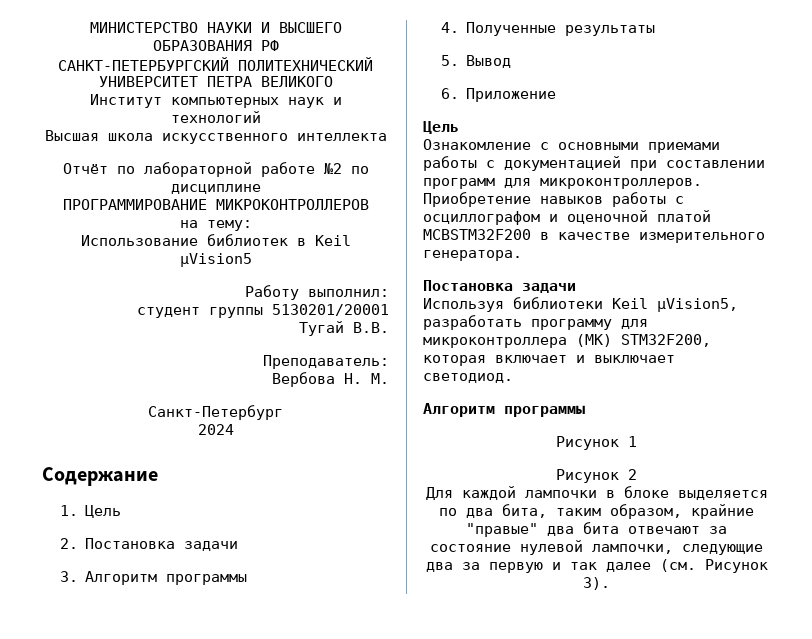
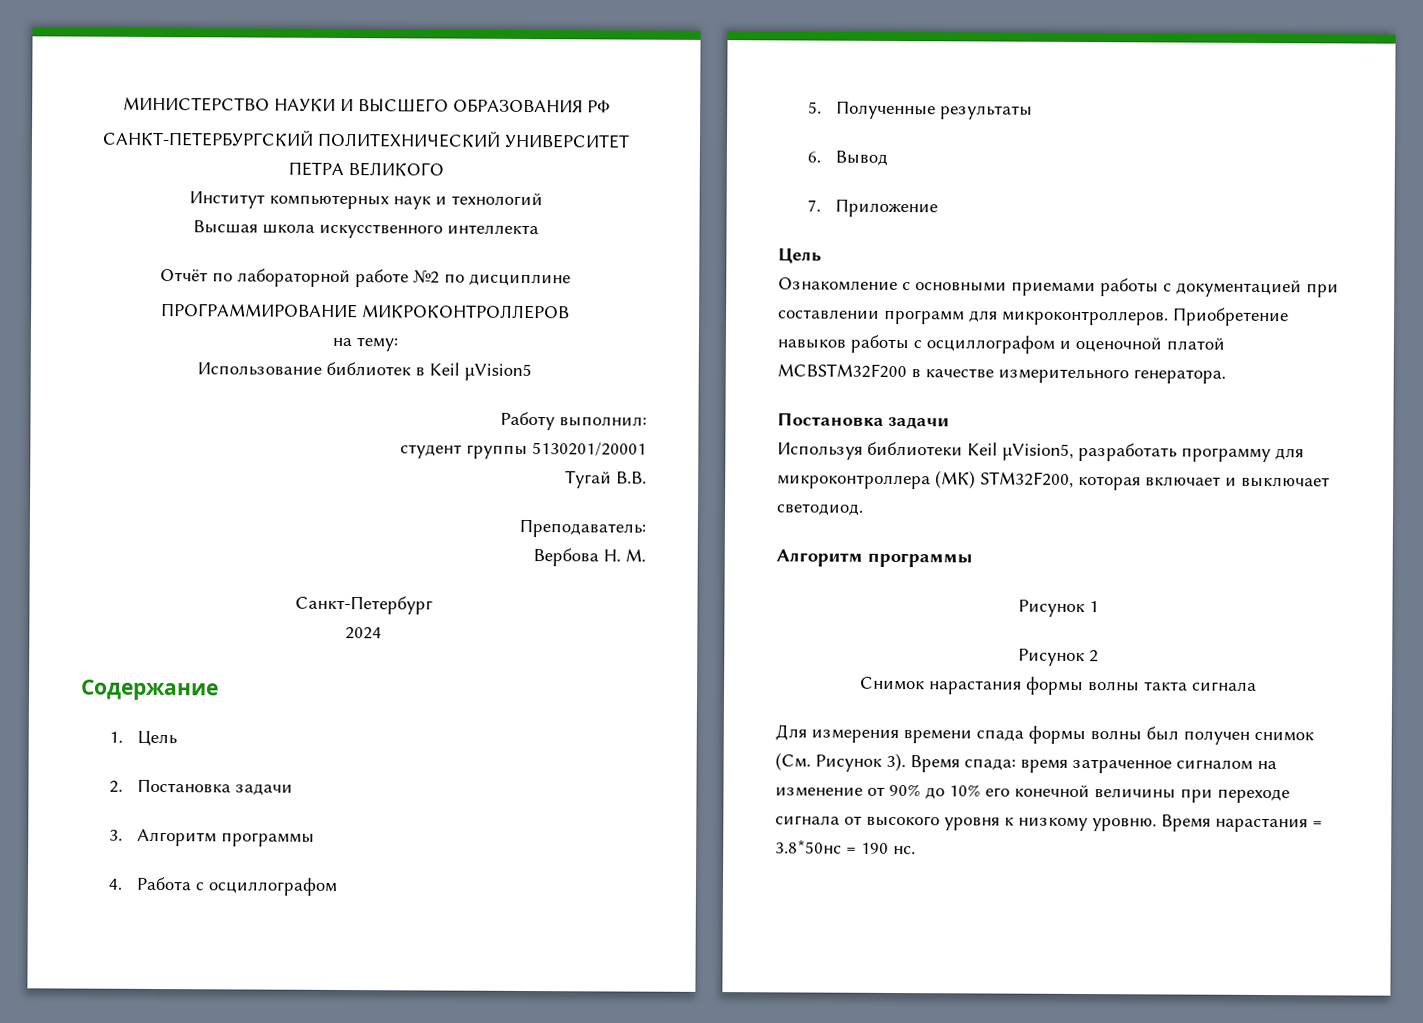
- 4. Полученные результаты
+ 4. Работа с осциллографом
+ 5. Полученные результаты
- 5. Вывод
+ 6. Вывод
- 6. Приложение
+ 7. Приложение
- Для каждой лампочки в блоке выделяется по два бита, таким образом, крайние "правые" два бита отвечают за состояние нулевой лампочки, следующие два за первую и так далее (см. Рисунок 3).
+ Снимок нарастания формы волны такта сигнала
+ Для измерения времени спада формы волны был получен снимок (См. Рисунок 3). Время спада: время затраченное сигналом на изменение от 90% до 10% его конечной величины при переходе сигнала от высокого уровня к низкому уровню. Время нарастания = 3.8*50нс = 190 нс.

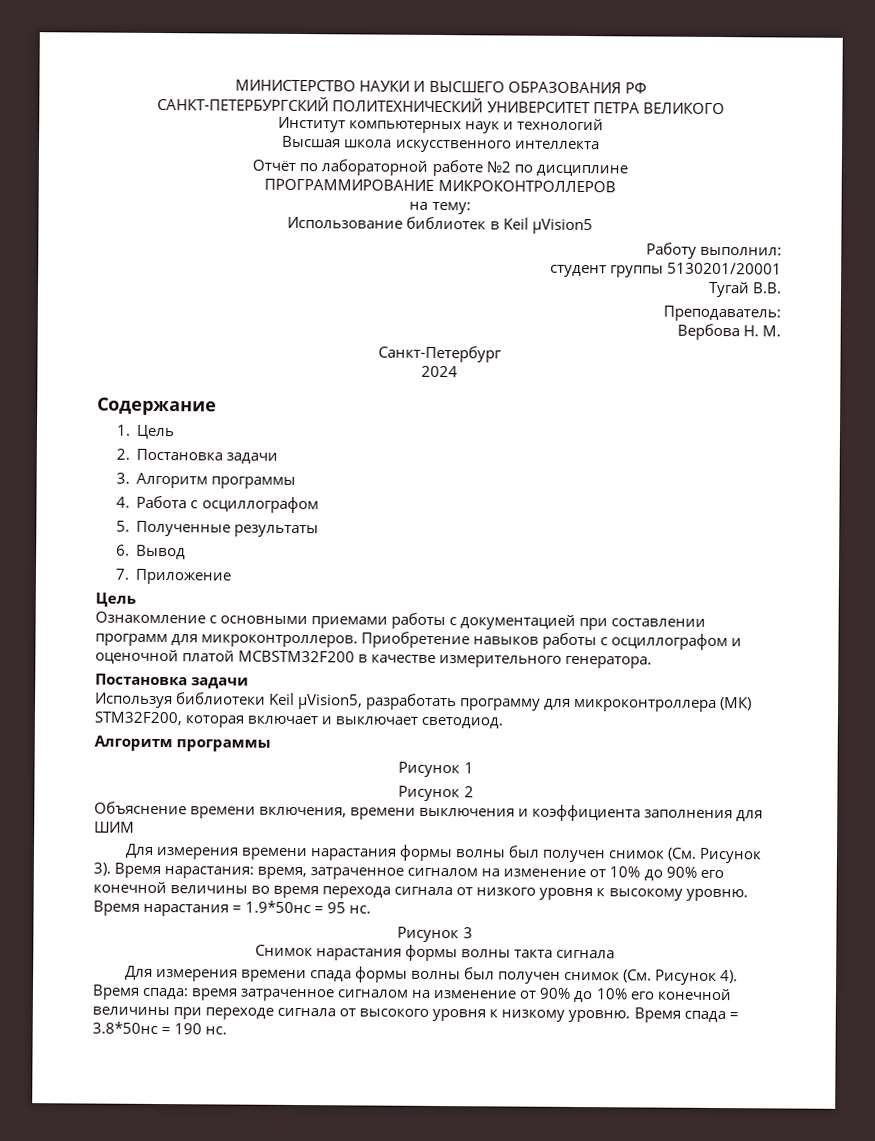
+ Объяснение времени включения, времени выключения и коэффициента заполнения для ШИМ
+ Для измерения времени нарастания формы волны был получен снимок (См. Рисунок 3). Время нарастания: время, затраченное сигналом на изменение от 10% до 90% его конечной величины во время перехода сигнала от низкого уровня к высокому уровню. Время нарастания = 1.9*50нс = 95 нс.
+ Рисунок 3
- Для измерения времени спада формы волны был получен снимок (См. Рисунок 3).
+ Для измерения времени спада формы волны был получен снимок (См. Рисунок 4).
- Время нарастания = 3.8*50нс = 190 нс.
+ Время спада = 3.8*50нс = 190 нс.

